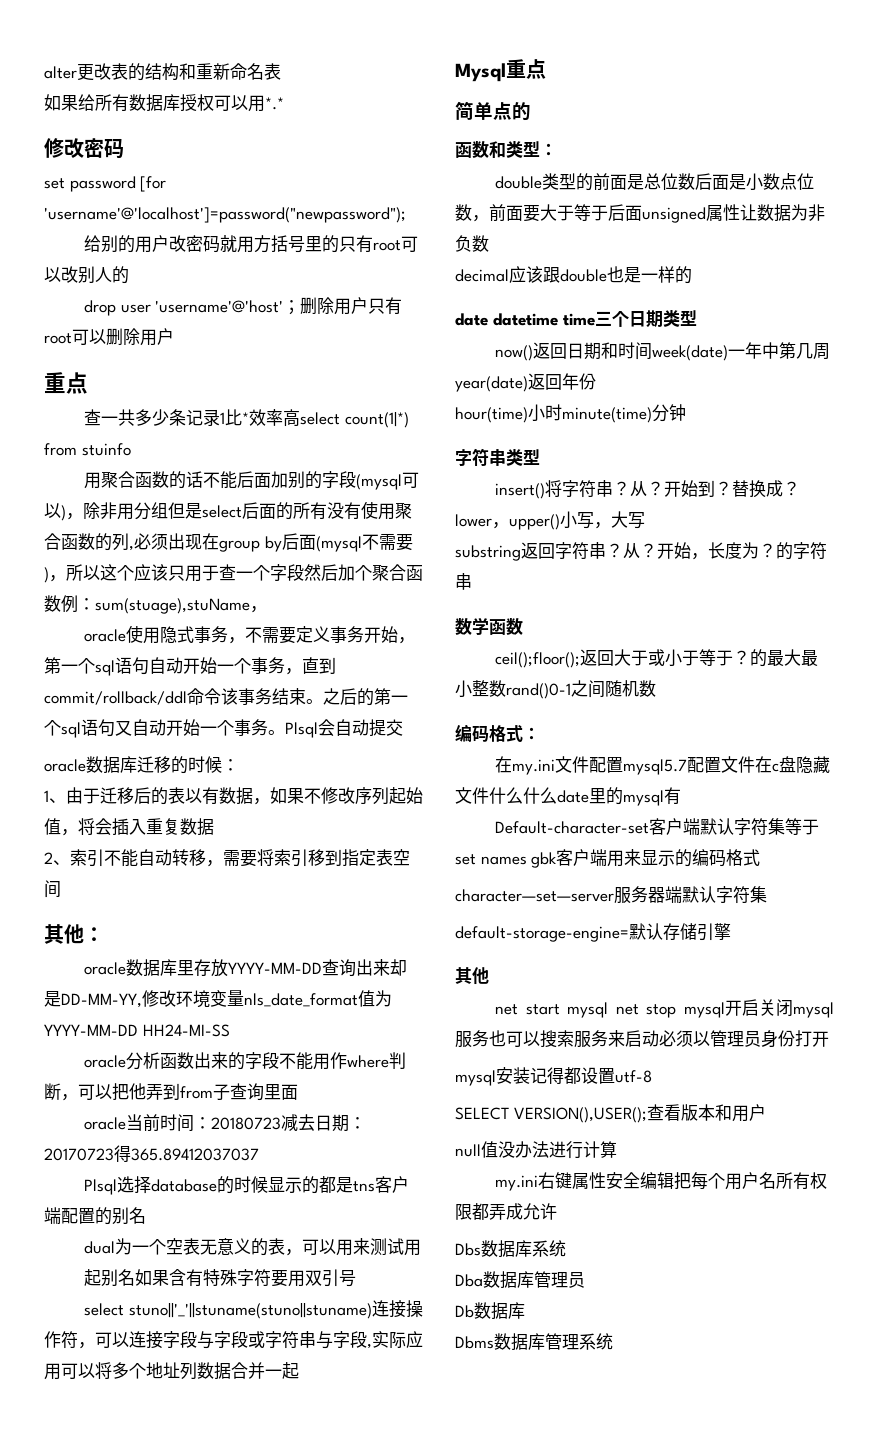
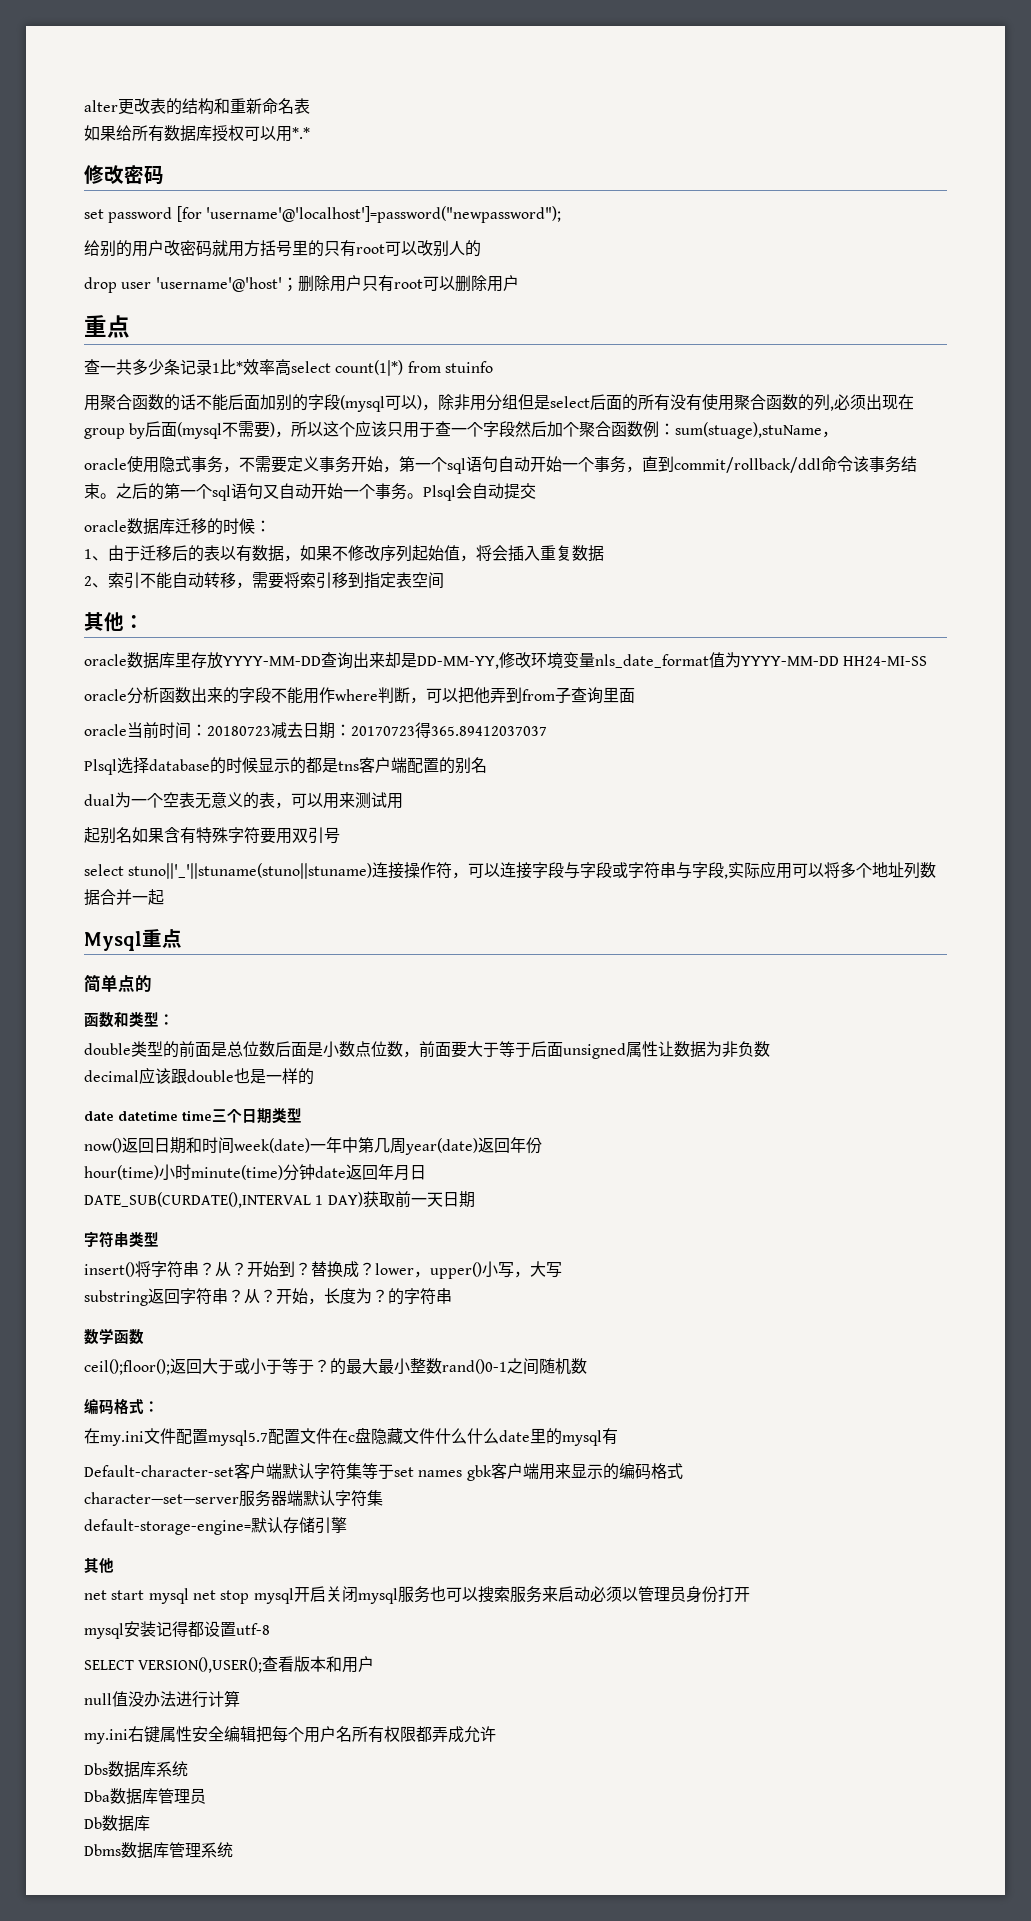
- hour(time)小时minute(time)分钟
+ hour(time)小时minute(time)分钟date返回年月日
+ DATE_SUB(CURDATE(),INTERVAL 1 DAY)获取前一天日期

